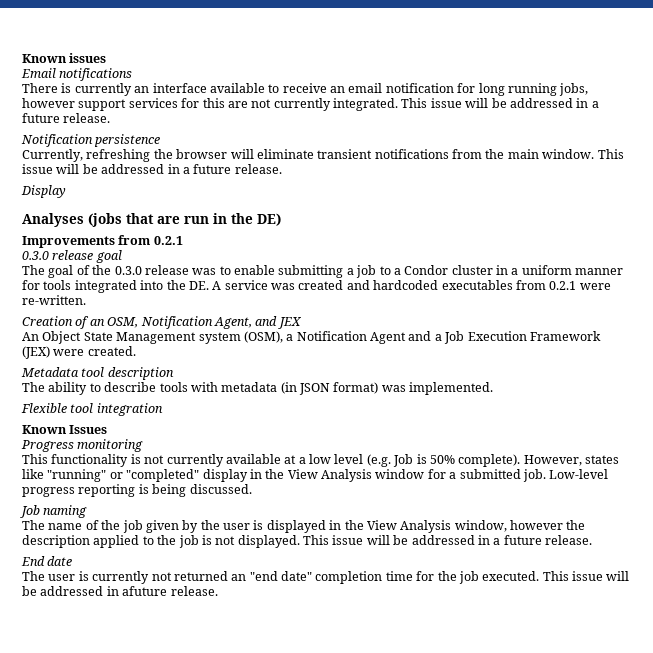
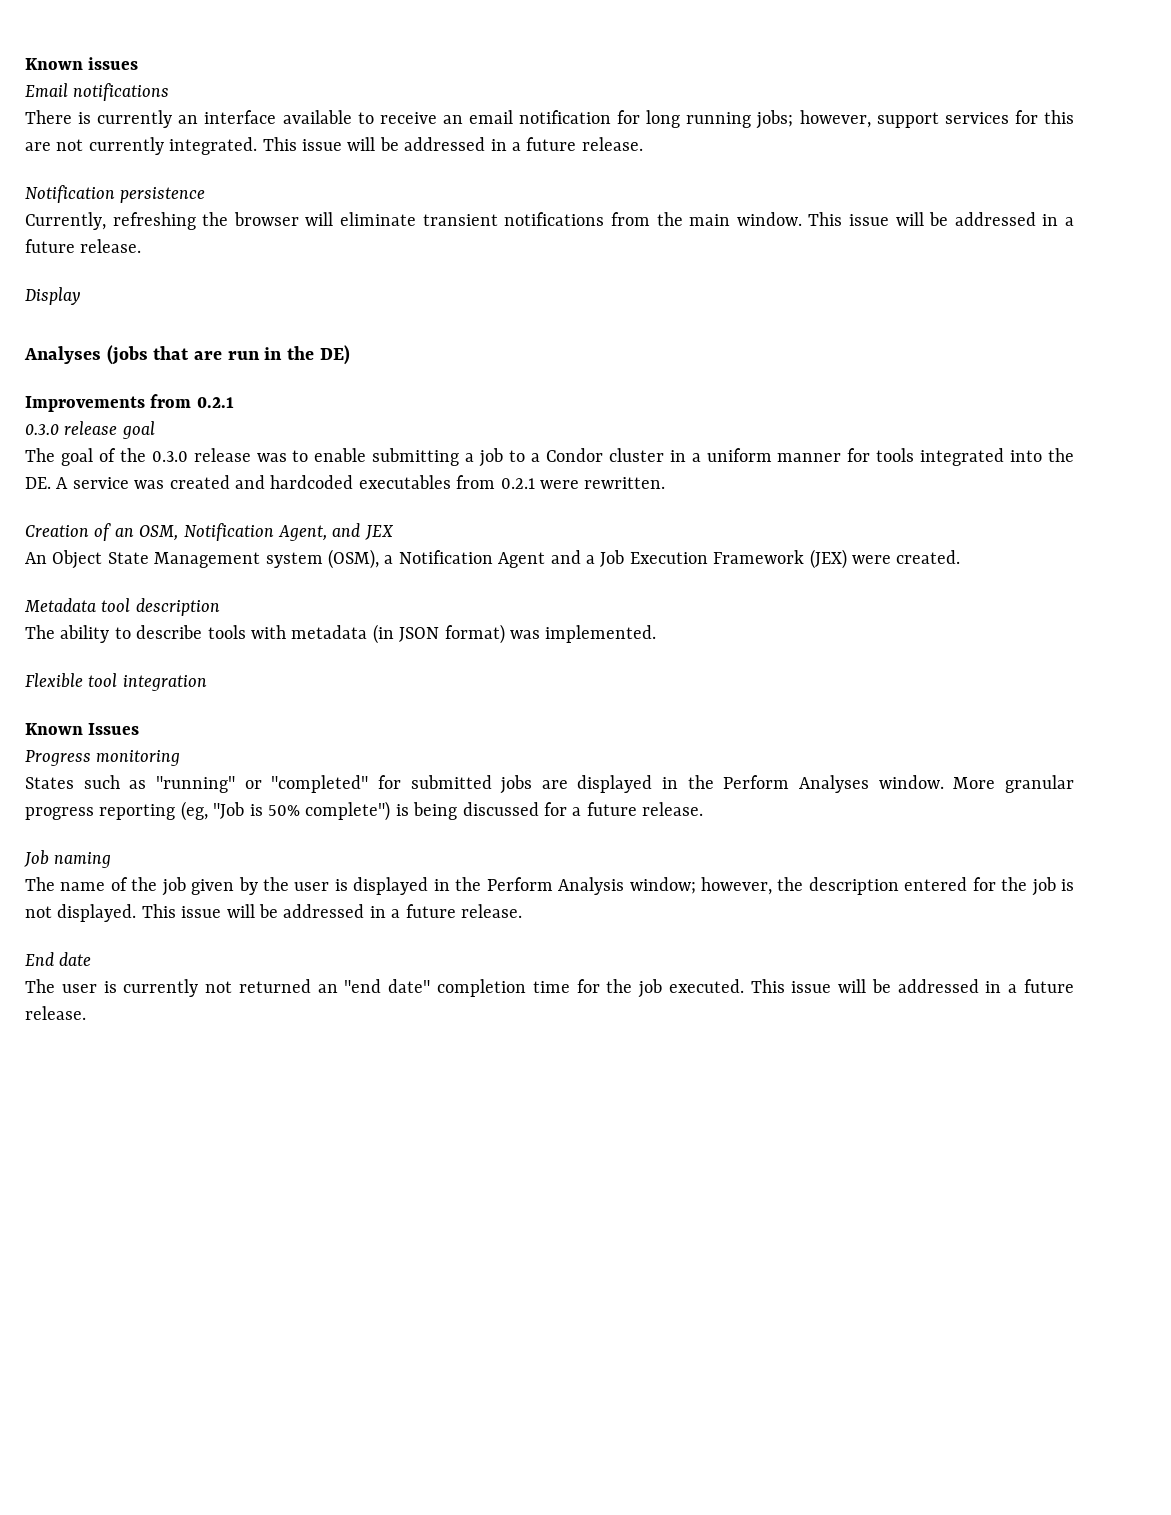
- There is currently an interface available to receive an email notification for long running jobs, however support services for this are not currently integrated.
+ There is currently an interface available to receive an email notification for long running jobs; however, support services for this are not currently integrated.
- The goal of the 0.3.0 release was to enable submitting a job to a Condor cluster in a uniform manner for tools integrated into the DE. A service was created and hardcoded executables from 0.2.1 were re-written.
+ The goal of the 0.3.0 release was to enable submitting a job to a Condor cluster in a uniform manner for tools integrated into the DE. A service was created and hardcoded executables from 0.2.1 were rewritten.
- This functionality is not currently available at a low level (e.g. Job is 50% complete). However, states like "running" or "completed" display in the View Analysis window for a submitted job. Low-level progress reporting is being discussed.
+ States such as "running" or "completed" for submitted jobs are displayed in the Perform Analyses window. More granular progress reporting (eg, "Job is 50% complete") is being discussed for a future release.
- The name of the job given by the user is displayed in the View Analysis window, however the description applied to the job is not displayed.
+ The name of the job given by the user is displayed in the Perform Analysis window; however, the description entered for the job is not displayed.
- The user is currently not returned an "end date" completion time for the job executed. This issue will be addressed in afuture release.
+ The user is currently not returned an "end date" completion time for the job executed. This issue will be addressed in a future release.

